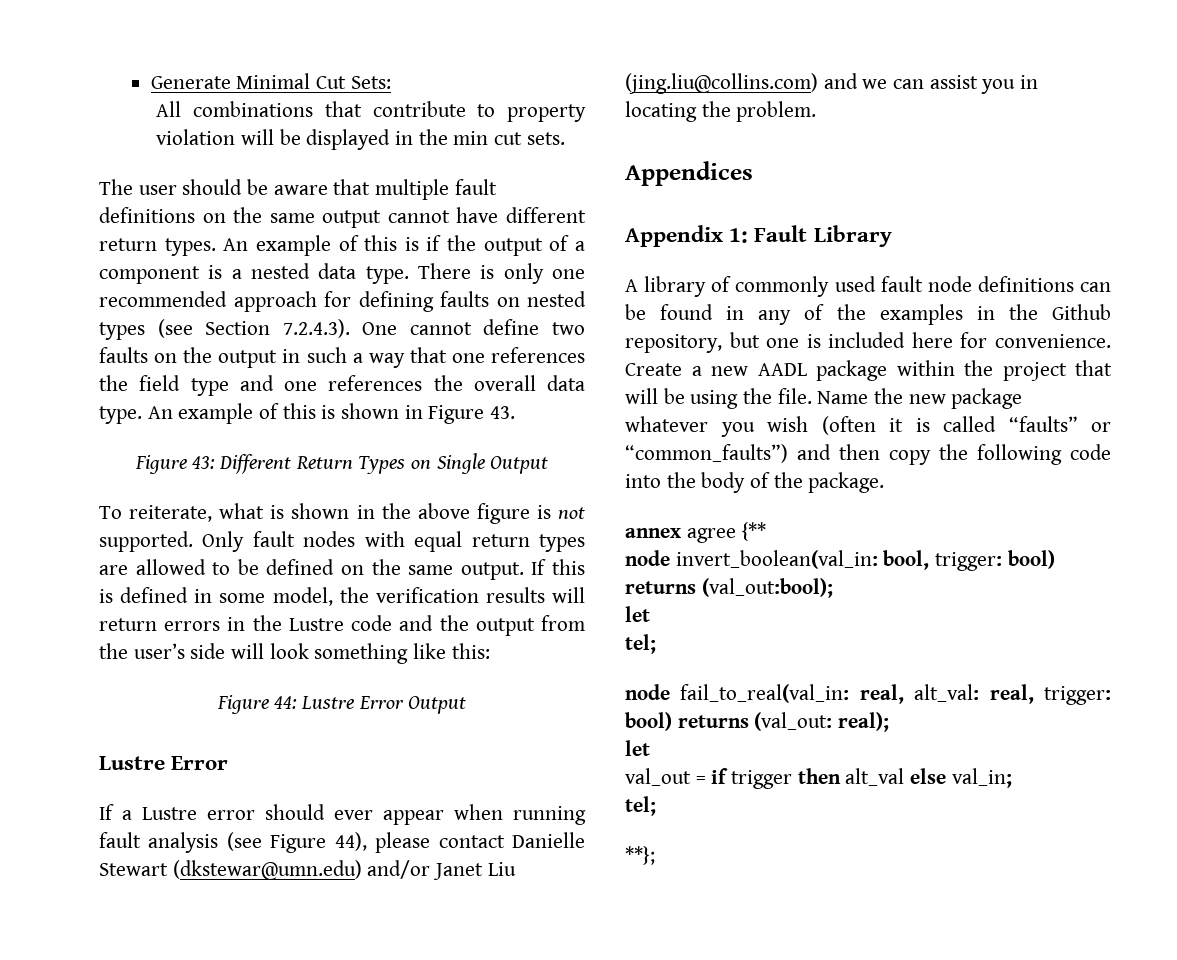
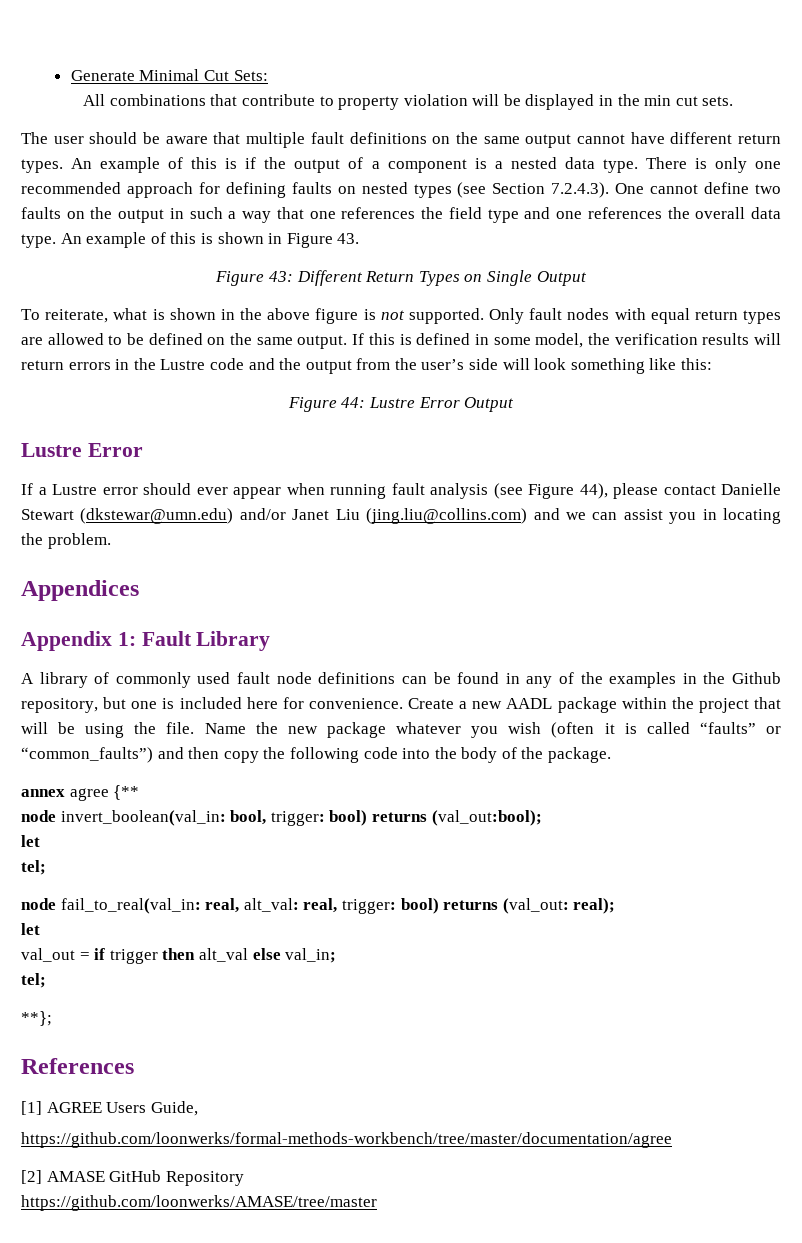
+ References
+ [1] AGREE Users Guide,
+ https://github.com/loonwerks/formal-methods-workbench/tree/master/documentation/agree
+ [2] AMASE GitHub Repository
+ https://github.com/loonwerks/AMASE/tree/master

